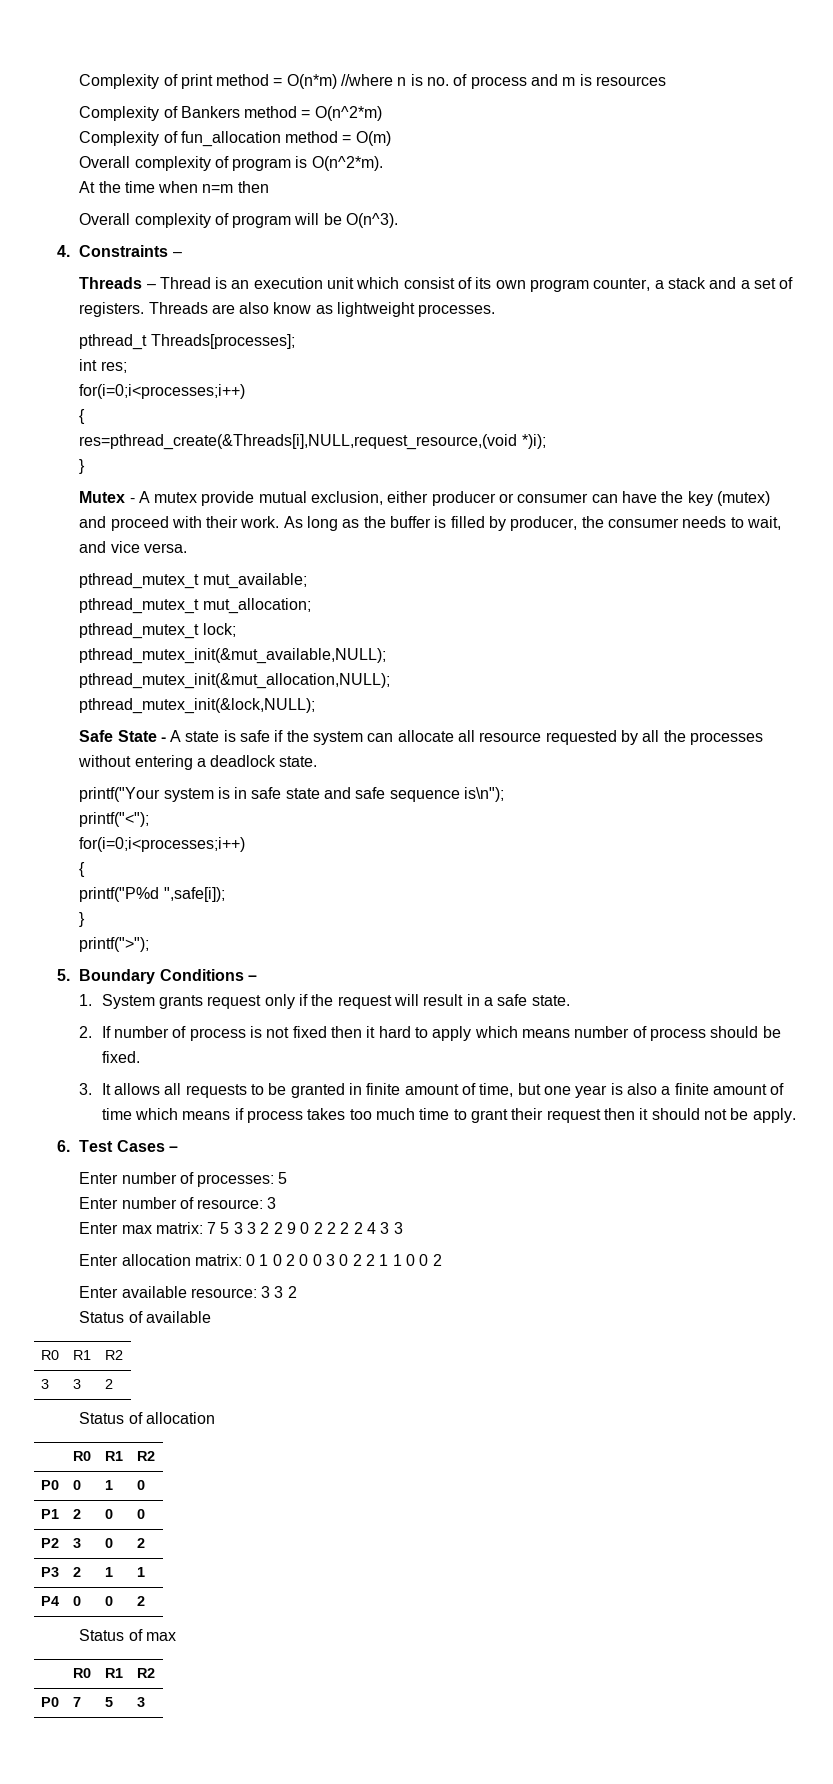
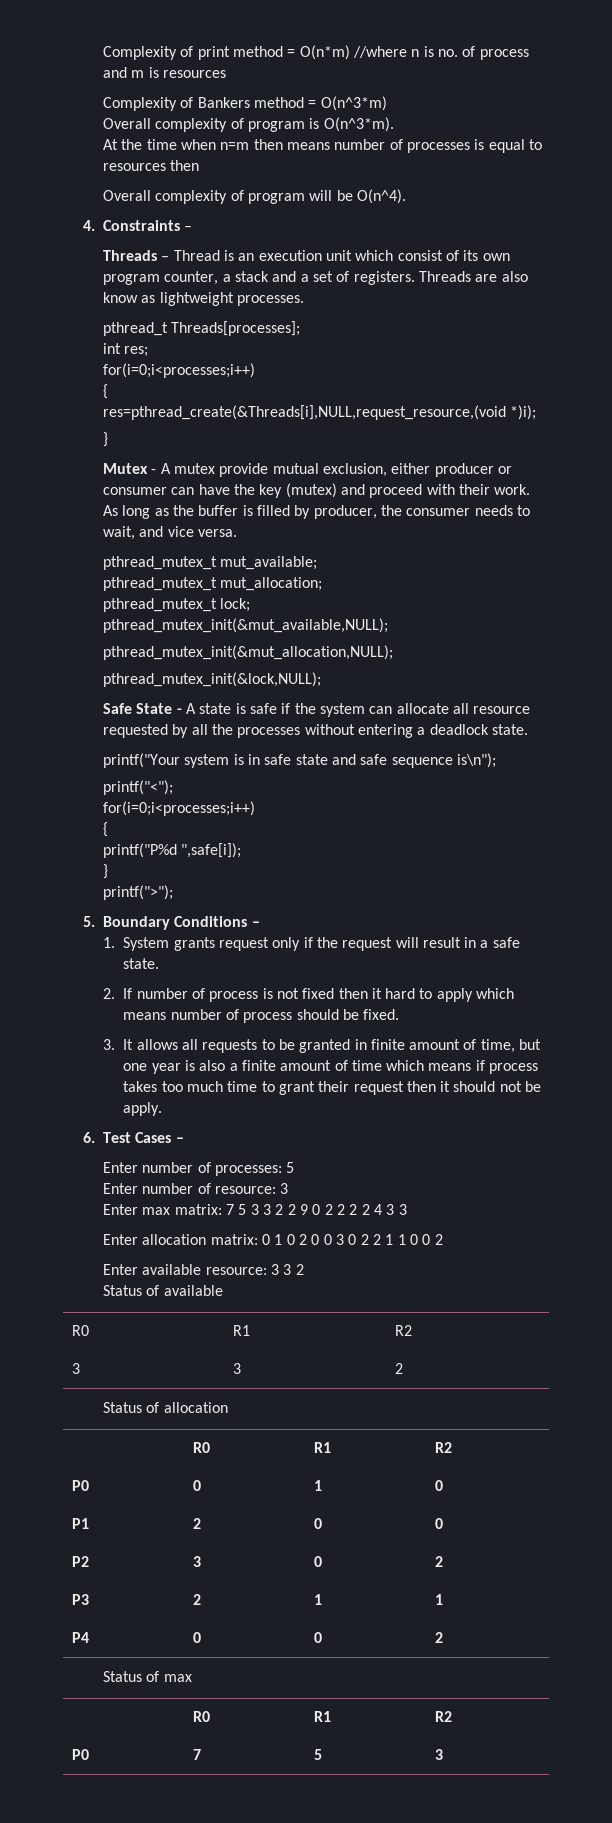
- Complexity of Bankers method = O(n^2*m)
- Complexity of fun_allocation method = O(m)
+ Complexity of Bankers method = O(n^3*m)
- Overall complexity of program is O(n^2*m).
+ Overall complexity of program is O(n^3*m).
- At the time when n=m then
+ At the time when n=m then means number of processes is equal to resources then
- Overall complexity of program will be O(n^3).
+ Overall complexity of program will be O(n^4).

